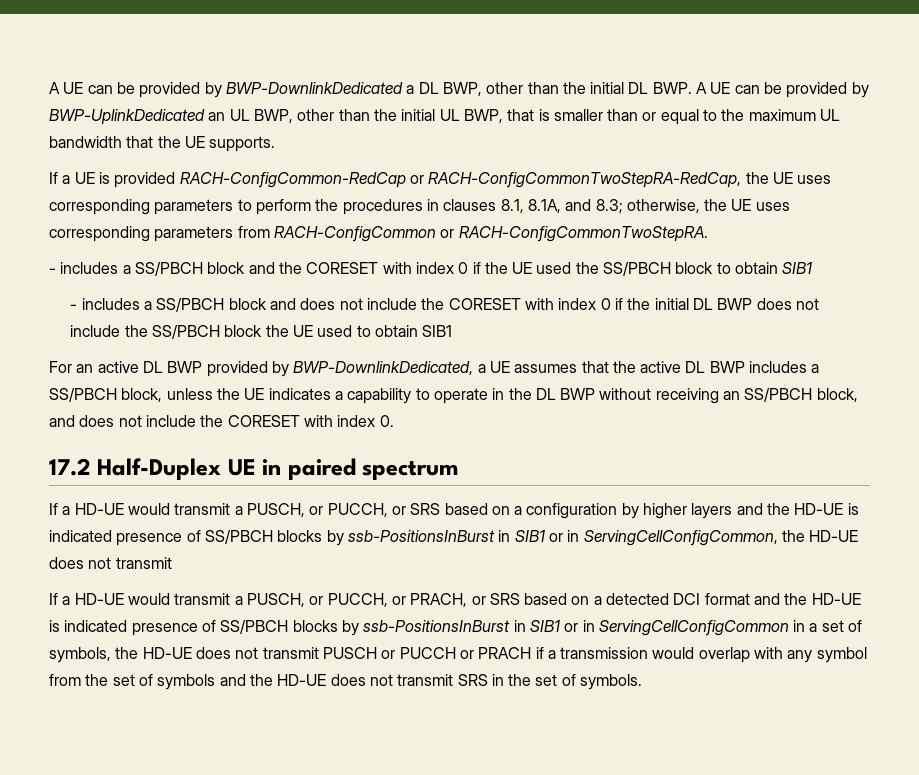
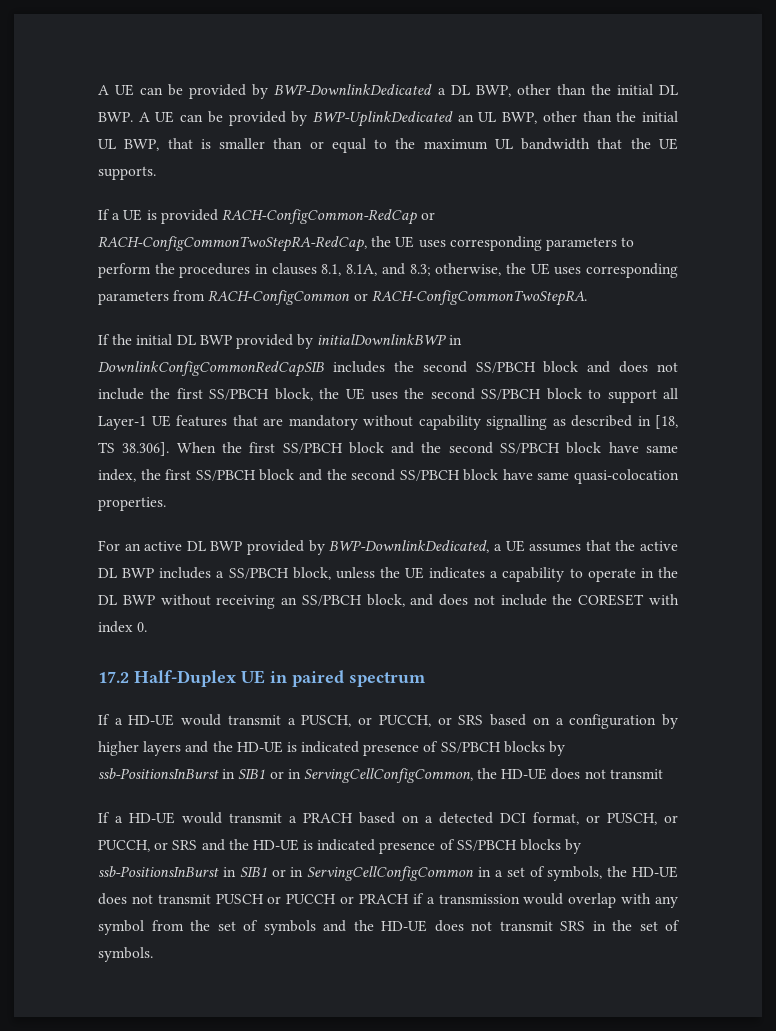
- - includes a SS/PBCH block and the CORESET with index 0 if the UE used the SS/PBCH block to obtain SIB1
- - includes a SS/PBCH block and does not include the CORESET with index 0 if the initial DL BWP does not include the SS/PBCH block the UE used to obtain SIB1
+ If the initial DL BWP provided by initialDownlinkBWP in DownlinkConfigCommonRedCapSIB includes the second SS/PBCH block and does not include the first SS/PBCH block, the UE uses the second SS/PBCH block to support all Layer-1 UE features that are mandatory without capability signalling as described in [18, TS 38.306]. When the first SS/PBCH block and the second SS/PBCH block have same index, the first SS/PBCH block and the second SS/PBCH block have same quasi-colocation properties.
- If a HD-UE would transmit a PUSCH, or PUCCH, or PRACH, or SRS based on a detected DCI format and the HD-UE is indicated presence of SS/PBCH blocks by ssb-PositionsInBurst in SIB1 or in ServingCellConfigCommon in a set of symbols, the HD-UE does not transmit PUSCH or PUCCH or PRACH if a transmission would overlap with any symbol from the set of symbols and the HD-UE does not transmit SRS in the set of symbols.
+ If a HD-UE would transmit a PRACH based on a detected DCI format, or PUSCH, or PUCCH, or SRS and the HD-UE is indicated presence of SS/PBCH blocks by ssb-PositionsInBurst in SIB1 or in ServingCellConfigCommon in a set of symbols, the HD-UE does not transmit PUSCH or PUCCH or PRACH if a transmission would overlap with any symbol from the set of symbols and the HD-UE does not transmit SRS in the set of symbols.

